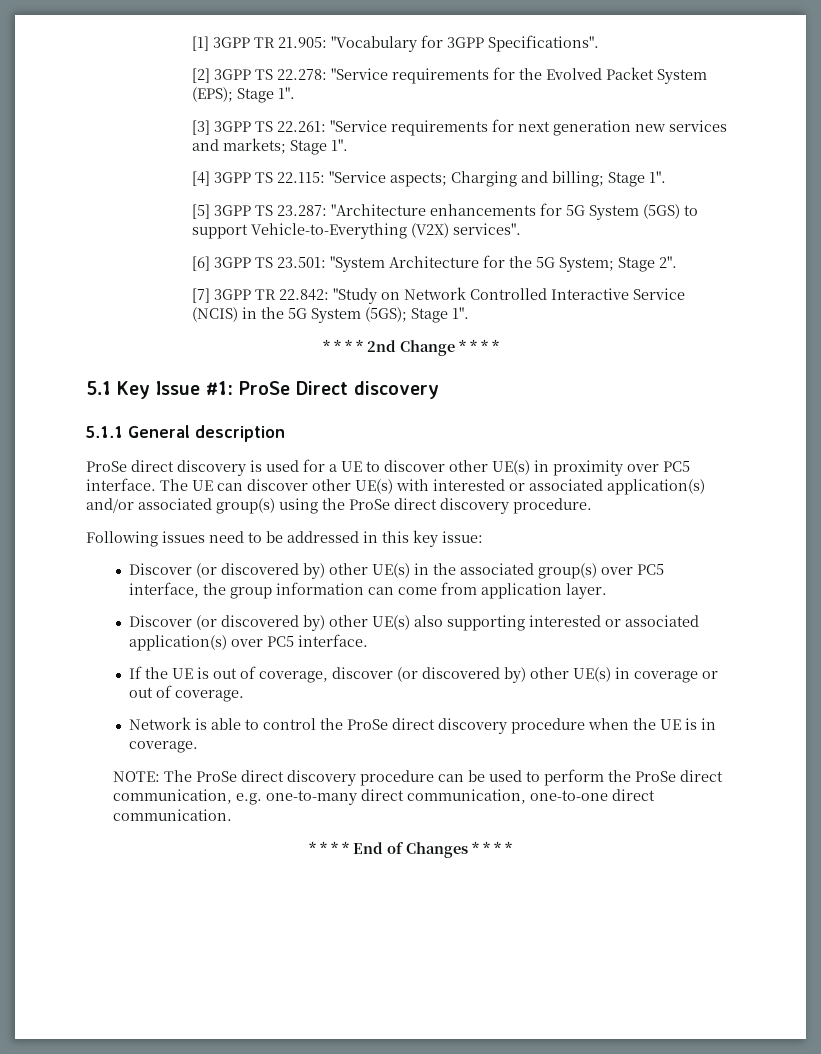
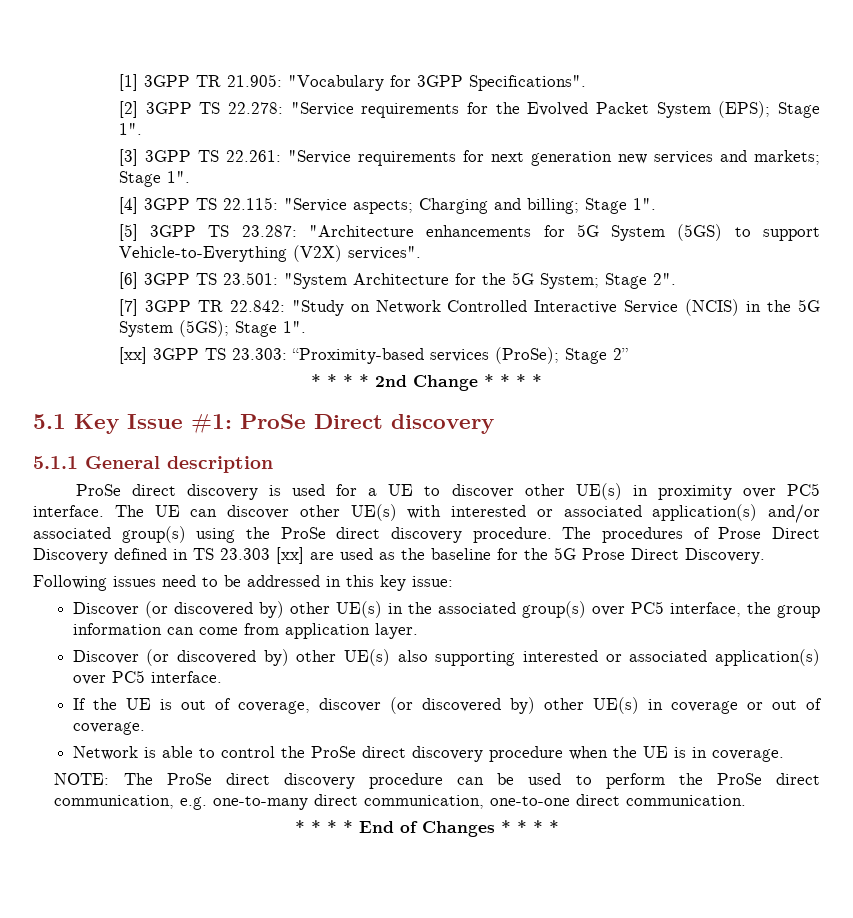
+ [xx] 3GPP TS 23.303: “Proximity-based services (ProSe); Stage 2”
+ The procedures of Prose Direct Discovery defined in TS 23.303 [xx] are used as the baseline for the 5G Prose Direct Discovery.

